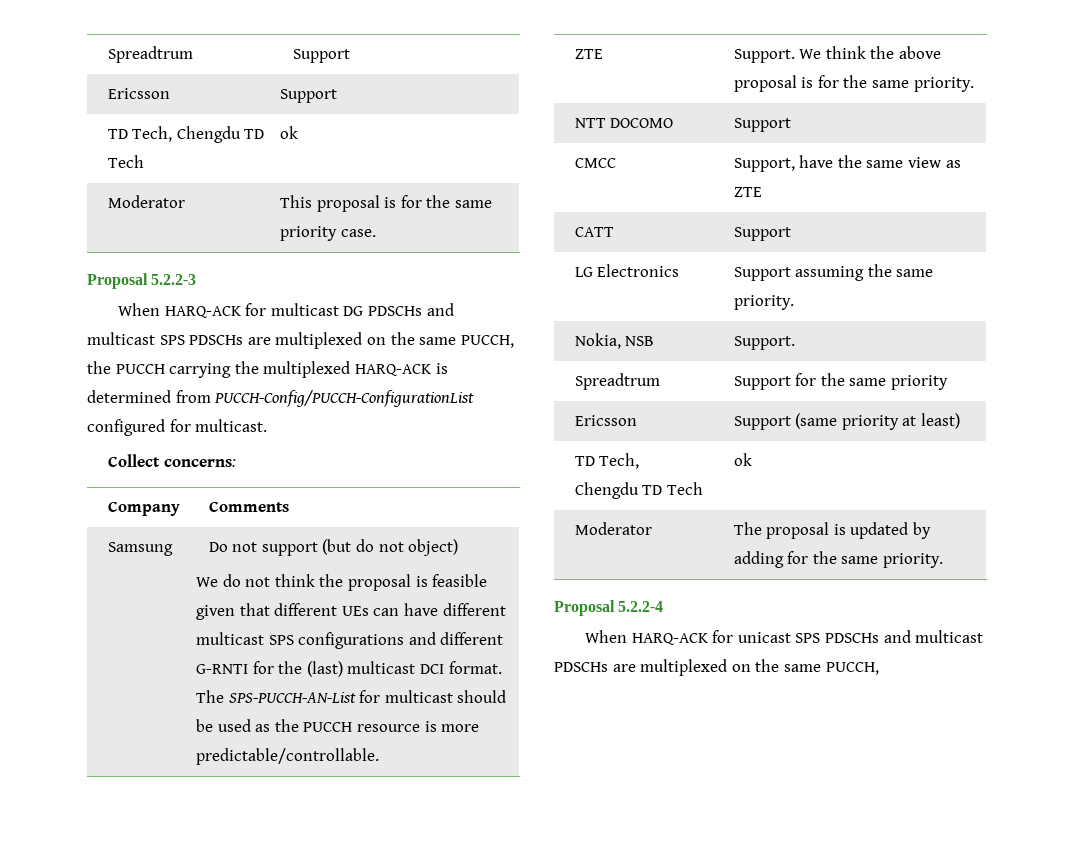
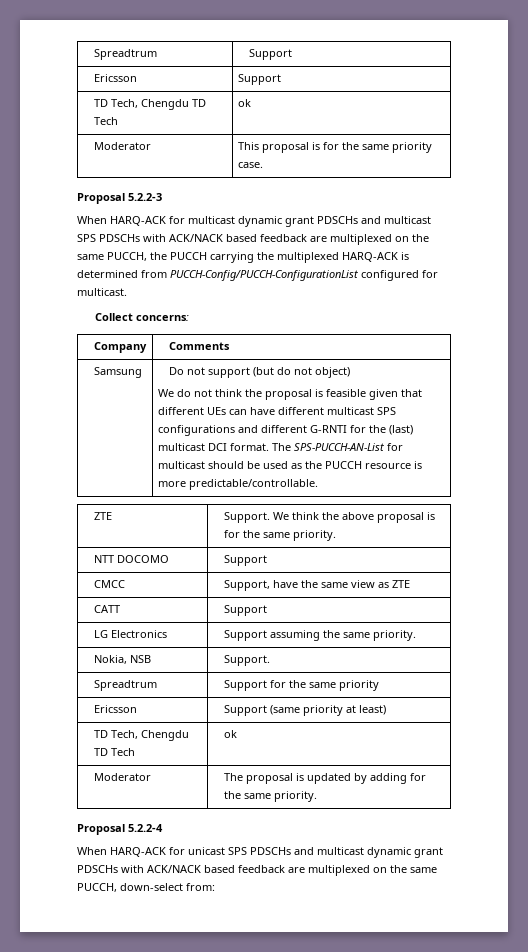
- When HARQ-ACK for multicast DG PDSCHs and multicast SPS PDSCHs are multiplexed on the same PUCCH, the PUCCH carrying the multiplexed HARQ-ACK is determined from PUCCH-Config/PUCCH-ConfigurationList configured for multicast.
+ When HARQ-ACK for multicast dynamic grant PDSCHs and multicast SPS PDSCHs with ACK/NACK based feedback are multiplexed on the same PUCCH, the PUCCH carrying the multiplexed HARQ-ACK is determined from PUCCH-Config/PUCCH-ConfigurationList configured for multicast.
- When HARQ-ACK for unicast SPS PDSCHs and multicast PDSCHs are multiplexed on the same PUCCH,
+ When HARQ-ACK for unicast SPS PDSCHs and multicast dynamic grant PDSCHs with ACK/NACK based feedback are multiplexed on the same PUCCH, down-select from:

